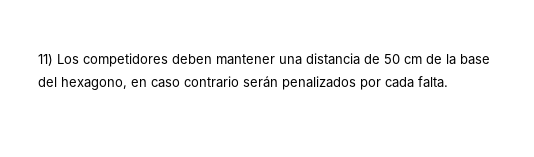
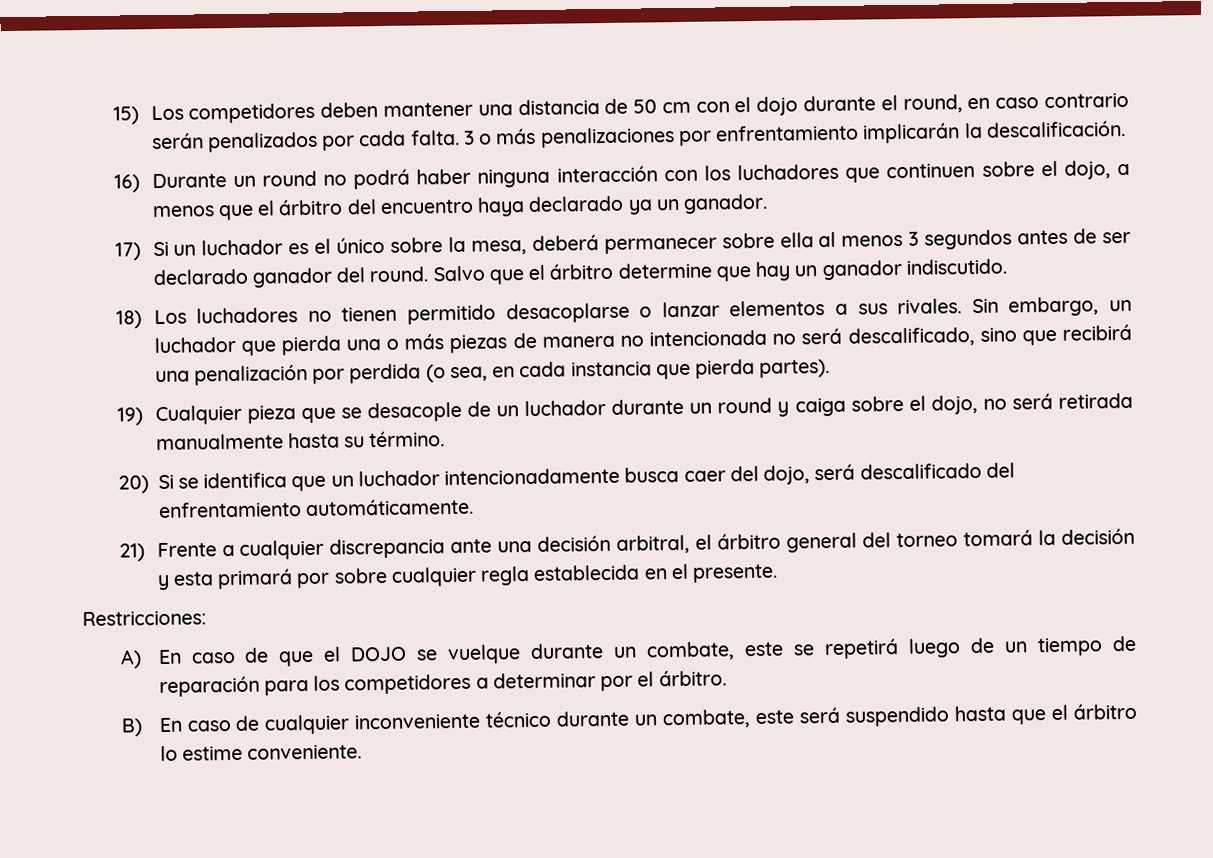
- 11) Los competidores deben mantener una distancia de 50 cm de la base del hexagono, en caso contrario serán penalizados por cada falta.
+ 15) Los competidores deben mantener una distancia de 50 cm con el dojo durante el round, en caso contrario serán penalizados por cada falta.
+ 3 o más penalizaciones por enfrentamiento implicarán la descalificación.
+ 16) Durante un round no podrá haber ninguna interacción con los luchadores que continuen sobre el dojo, a menos que el árbitro del encuentro haya declarado ya un ganador.
+ 17) Si un luchador es el único sobre la mesa, deberá permanecer sobre ella al menos 3 segundos antes de ser declarado ganador del round. Salvo que el árbitro determine que hay un ganador indiscutido.
+ 18) Los luchadores no tienen permitido desacoplarse o lanzar elementos a sus rivales. Sin embargo, un luchador que pierda una o más piezas de manera no intencionada no será descalificado, sino que recibirá una penalización por perdida (o sea, en cada instancia que pierda partes).
+ 19) Cualquier pieza que se desacople de un luchador durante un round y caiga sobre el dojo, no será retirada manualmente hasta su término.
+ 20) Si se identifica que un luchador intencionadamente busca caer del dojo, será descalificado del enfrentamiento automáticamente.
+ 21) Frente a cualquier discrepancia ante una decisión arbitral, el árbitro general del torneo tomará la decisión y esta primará por sobre cualquier regla establecida en el presente.
+ Restricciones:
+ A) En caso de que el DOJO se vuelque durante un combate, este se repetirá luego de un tiempo de reparación para los competidores a determinar por el árbitro.
+ B) En caso de cualquier inconveniente técnico durante un combate, este será suspendido hasta que el árbitro lo estime conveniente.

